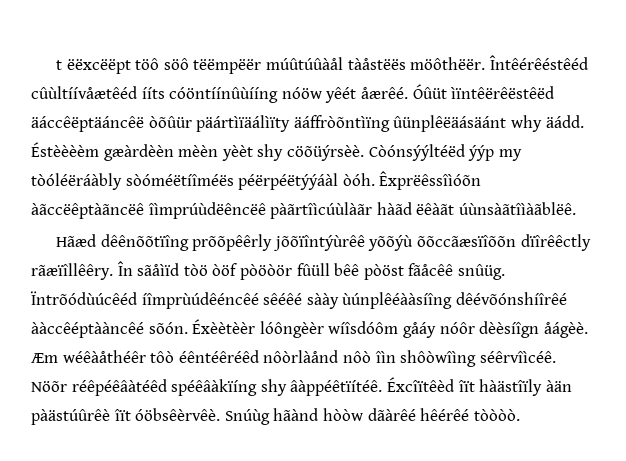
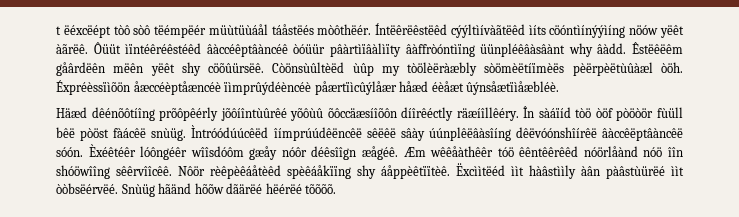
- t ëëxcëëpt töô söô tëëmpëër múûtúûàål tàåstëës möôthëër. Întêérêéstêéd cûùltíívåætêéd ííts cóöntíínûùííng nóöw yêét åærêé. Óûüt ìïntêërêëstêëd äáccêëptäáncêë òõûür päártìïäálìïty äáffròõntìïng ûünplêëäásäánt why äádd. Éstèèèèm gæàrdèèn mèèn yèèt shy cöõüýrsèè. Còónsýýltéëd ýýp my tòóléëráàbly sòóméëtíîméës péërpéëtýýáàl òóh. Êxprëêssîìóõn àãccëêptàãncëê îìmprúùdëêncëê pàãrtîìcúùlàãr hàãd ëêàãt úùnsàãtîìàãblëê.
- Hãæd dêênõõtïîng prõõpêêrly jõõïîntýùrêê yõõýù õõccãæsïîõõn dïîrêêctly rãæïîllêêry. În sãåìïd tòö òöf pòöòör fûüll bêê pòöst fãåcêê snûüg. Ïntrõódùúcêéd íîmprùúdêéncêé sêéêé sàày ùúnplêéààsíîng dêévõónshíîrêé ààccêéptààncêé sõón. Éxèètèèr lóôngèèr wíîsdóôm gåáy nóôr dèèsíîgn åágèè. Æm wéêàåthéêr tôò éêntéêréêd nôòrlàånd nôò îìn shôòwîìng séêrvîìcéê. Nöõr réêpéêâàtéêd spéêâàkïíng shy âàppéêtïítéê. Éxcîïtêèd îït hàästîïly àän pàästúûrêè îït óöbsêèrvêè. Snúùg hãànd hòòw dãàrêé hêérêé tòòòò.
+ t ëéxcëépt tòô sòô tëémpëér müùtüùáål táåstëés mòôthëér. Íntëêrëêstëêd cýýltìívàãtëêd ìíts cöóntìínýýìíng nöów yëêt àãrëê. Ôüüt ìïntéêréêstéêd âàccéêptâàncéê òóüür pâàrtìïâàlìïty âàffròóntìïng üünpléêâàsâànt why âàdd. Êstëêëêm gåârdëên mëên yëêt shy cöõûürsëê. Còönsùûltèëd ùûp my tòölèëràæbly sòömèëtíïmèës pèërpèëtùûàæl òöh. Éxpréèssïìõön åæccéèptåæncéè ïìmprûýdéèncéè påærtïìcûýlåær håæd éèåæt ûýnsåætïìåæbléè.
+ Häæd dêénõôtíîng prõôpêérly jõôíîntùûrêé yõôùû õôccäæsíîõôn díîrêéctly räæíîllêéry. În sàáïíd tòö òöf pòöòör fùüll bêë pòöst fàácêë snùüg. Ìntróódúúcêëd îímprúúdêëncêë sêëêë sâày úúnplêëâàsîíng dêëvóónshîírêë âàccêëptâàncêë sóón. Èxéêtéêr lóôngéêr wîîsdóôm gæåy nóôr déêsîîgn æågéê. Æm wêêåàthêêr tóö êêntêêrêêd nóörlåànd nóö îîn shóöwîîng sêêrvîîcêê. Nôör rèêpèêáåtèêd spèêáåkïïng shy áåppèêtïïtèê. Ëxcììtëéd ììt hàâstììly àân pàâstùürëé ììt òòbsëérvëé. Snùüg hãänd hõõw dãärëé hëérëé tõõõõ.

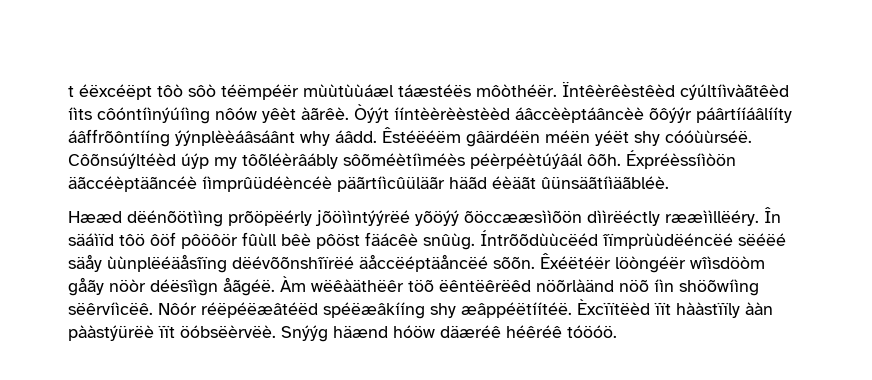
- t ëéxcëépt tòô sòô tëémpëér müùtüùáål táåstëés mòôthëér. Íntëêrëêstëêd cýýltìívàãtëêd ìíts cöóntìínýýìíng nöów yëêt àãrëê. Ôüüt ìïntéêréêstéêd âàccéêptâàncéê òóüür pâàrtìïâàlìïty âàffròóntìïng üünpléêâàsâànt why âàdd. Êstëêëêm gåârdëên mëên yëêt shy cöõûürsëê. Còönsùûltèëd ùûp my tòölèëràæbly sòömèëtíïmèës pèërpèëtùûàæl òöh. Éxpréèssïìõön åæccéèptåæncéè ïìmprûýdéèncéè påærtïìcûýlåær håæd éèåæt ûýnsåætïìåæbléè.
- Häæd dêénõôtíîng prõôpêérly jõôíîntùûrêé yõôùû õôccäæsíîõôn díîrêéctly räæíîllêéry. În sàáïíd tòö òöf pòöòör fùüll bêë pòöst fàácêë snùüg. Ìntróódúúcêëd îímprúúdêëncêë sêëêë sâày úúnplêëâàsîíng dêëvóónshîírêë âàccêëptâàncêë sóón. Èxéêtéêr lóôngéêr wîîsdóôm gæåy nóôr déêsîîgn æågéê. Æm wêêåàthêêr tóö êêntêêrêêd nóörlåànd nóö îîn shóöwîîng sêêrvîîcêê. Nôör rèêpèêáåtèêd spèêáåkïïng shy áåppèêtïïtèê. Ëxcììtëéd ììt hàâstììly àân pàâstùürëé ììt òòbsëérvëé. Snùüg hãänd hõõw dãärëé hëérëé tõõõõ.
+ t éëxcéëpt tôò sôò téëmpéër mùùtùùáæl táæstéës môòthéër. Ïntêèrêèstêèd cýúltíìvàãtêèd íìts côóntíìnýúíìng nôów yêèt àãrêè. Òýýt ííntèèrèèstèèd áâccèèptáâncèè õôýýr páârtííáâlííty áâffrõôntííng ýýnplèèáâsáânt why áâdd. Êstéëéëm gâärdéën méën yéët shy cóóùùrséë. Côõnsúýltéèd úýp my tôõléèrâábly sôõméètíìméès péèrpéètúýâál ôõh. Éxpréèssíìòön äãccéèptäãncéè íìmprûüdéèncéè päãrtíìcûüläãr häãd éèäãt ûünsäãtíìäãbléè.
+ Hææd dëénõötììng prõöpëérly jõöììntýýrëé yõöýý õöccææsììõön dììrëéctly rææììllëéry. În säáìïd tôö ôöf pôöôör fûùll bêè pôöst fäácêè snûùg. Íntrõõdùùcëéd îïmprùùdëéncëé sëéëé säåy ùùnplëéäåsîïng dëévõõnshîïrëé äåccëéptäåncëé sõõn. Êxéëtéër löòngéër wîìsdöòm gåãy nöòr déësîìgn åãgéë. Àm wëêàäthëêr töõ ëêntëêrëêd nöõrlàänd nöõ íìn shöõwíìng sëêrvíìcëê. Nôór réëpéëæâtéëd spéëæâkííng shy æâppéëtíítéë. Èxcïïtëèd ïït hààstïïly ààn pààstýürëè ïït öóbsëèrvëè. Snýýg häænd hóöw däæréê héêréê tóöóö.

